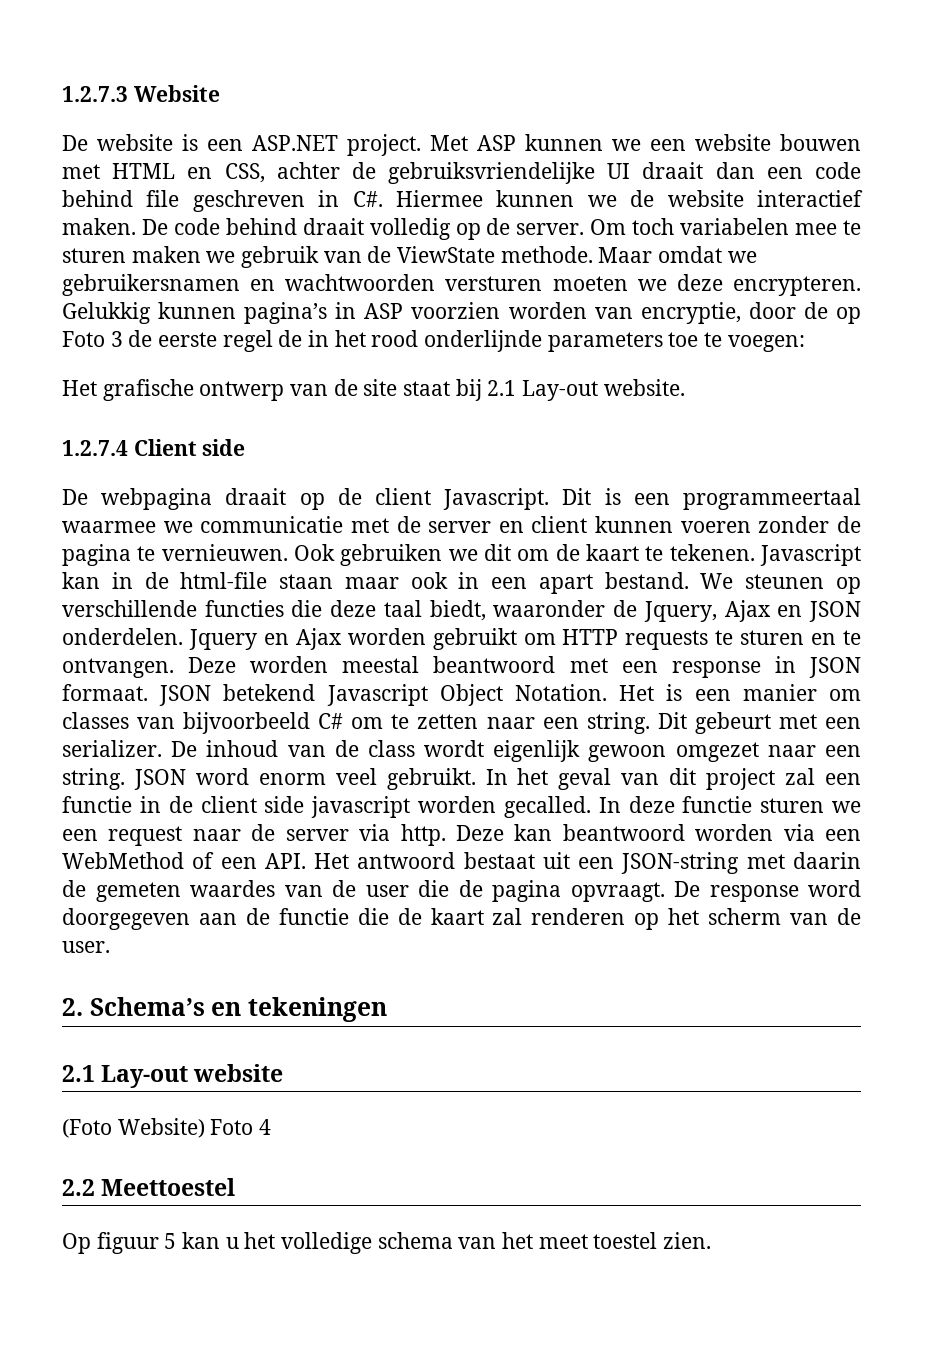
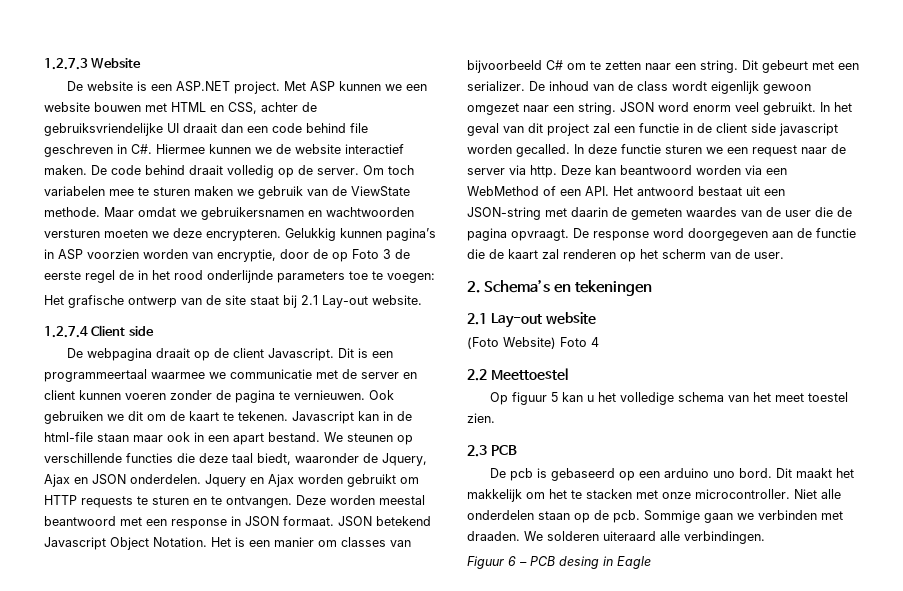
+ 2.3 PCB
+ De pcb is gebaseerd op een arduino uno bord. Dit maakt het makkelijk om het te stacken met onze microcontroller. Niet alle onderdelen staan op de pcb. Sommige gaan we verbinden met draaden. We solderen uiteraard alle verbindingen.
+ Figuur 6 – PCB desing in Eagle

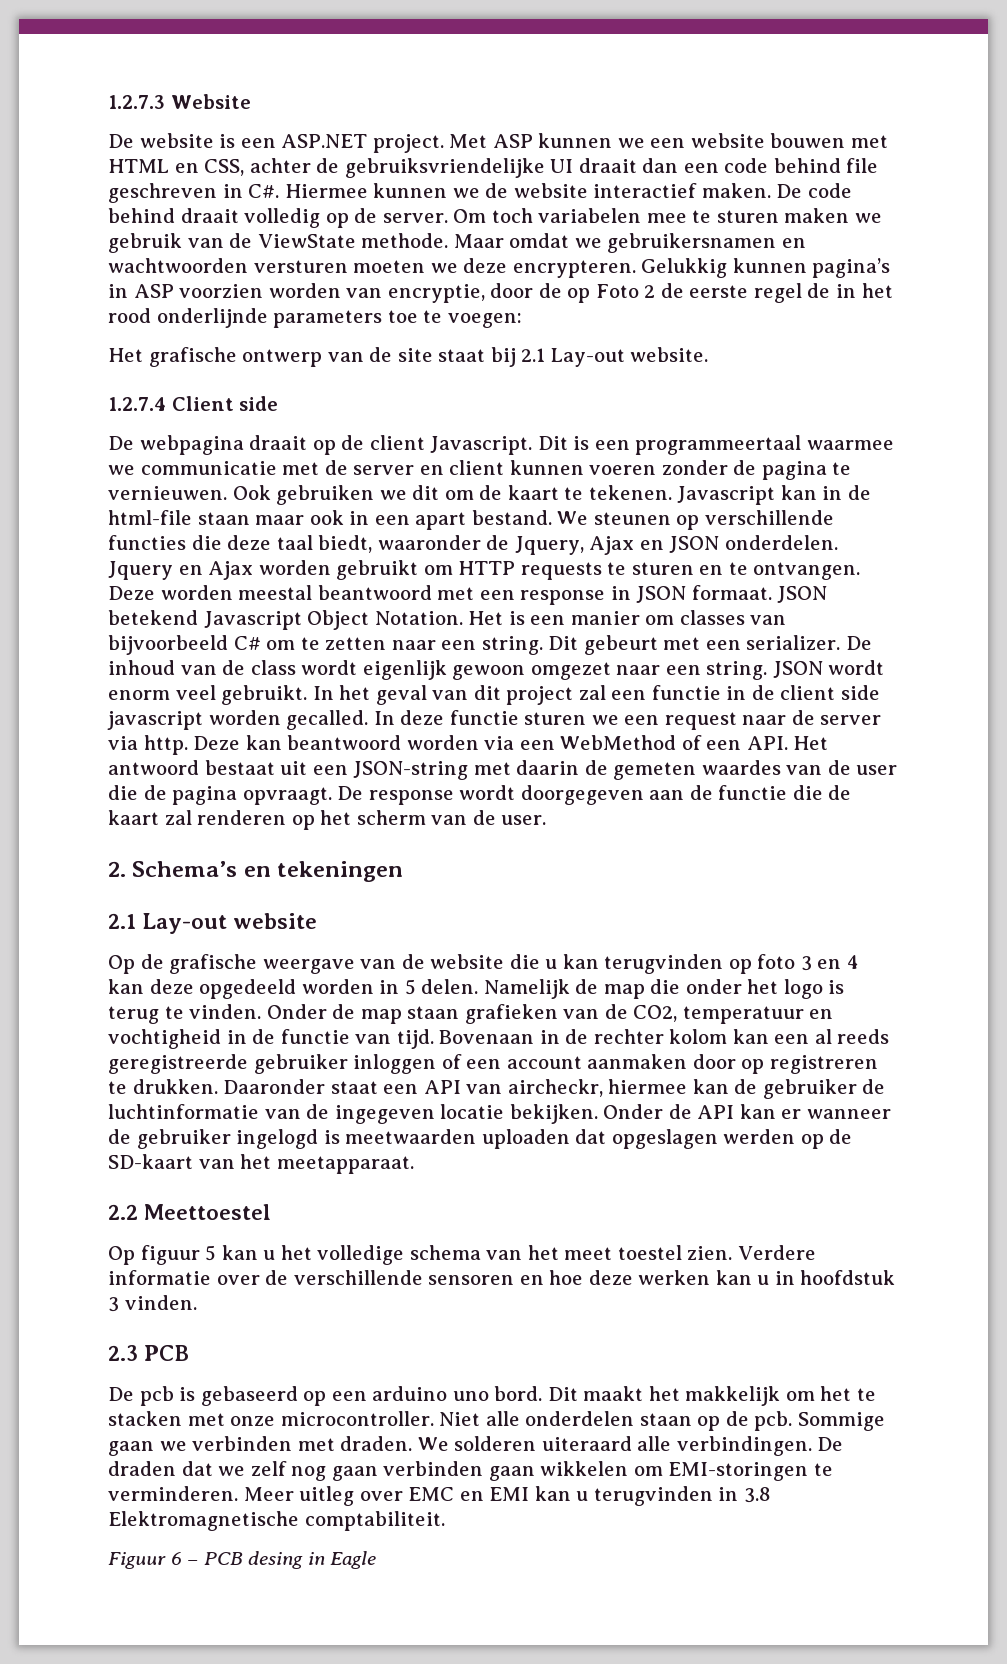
- Gelukkig kunnen pagina’s in ASP voorzien worden van encryptie, door de op Foto 3 de eerste regel de in het rood onderlijnde parameters toe te voegen:
+ Gelukkig kunnen pagina’s in ASP voorzien worden van encryptie, door de op Foto 2 de eerste regel de in het rood onderlijnde parameters toe te voegen:
- JSON word enorm veel gebruikt.
+ JSON wordt enorm veel gebruikt.
- De response word doorgegeven aan de functie die de kaart zal renderen op het scherm van de user.
+ De response wordt doorgegeven aan de functie die de kaart zal renderen op het scherm van de user.
- (Foto Website) Foto 4
+ Op de grafische weergave van de website die u kan terugvinden op foto 3 en 4 kan deze opgedeeld worden in 5 delen. Namelijk de map die onder het logo is terug te vinden. Onder de map staan grafieken van de CO2, temperatuur en vochtigheid in de functie van tijd. Bovenaan in de rechter kolom kan een al reeds geregistreerde gebruiker inloggen of een account aanmaken door op registreren te drukken. Daaronder staat een API van aircheckr, hiermee kan de gebruiker de luchtinformatie van de ingegeven locatie bekijken. Onder de API kan er wanneer de gebruiker ingelogd is meetwaarden uploaden dat opgeslagen werden op de SD-kaart van het meetapparaat.
+ Verdere informatie over de verschillende sensoren en hoe deze werken kan u in hoofdstuk 3 vinden.
- Sommige gaan we verbinden met draaden.
+ Sommige gaan we verbinden met draden.
+ De draden dat we zelf nog gaan verbinden gaan wikkelen om EMI-storingen te verminderen. Meer uitleg over EMC en EMI kan u terugvinden in 3.8 Elektromagnetische comptabiliteit.

